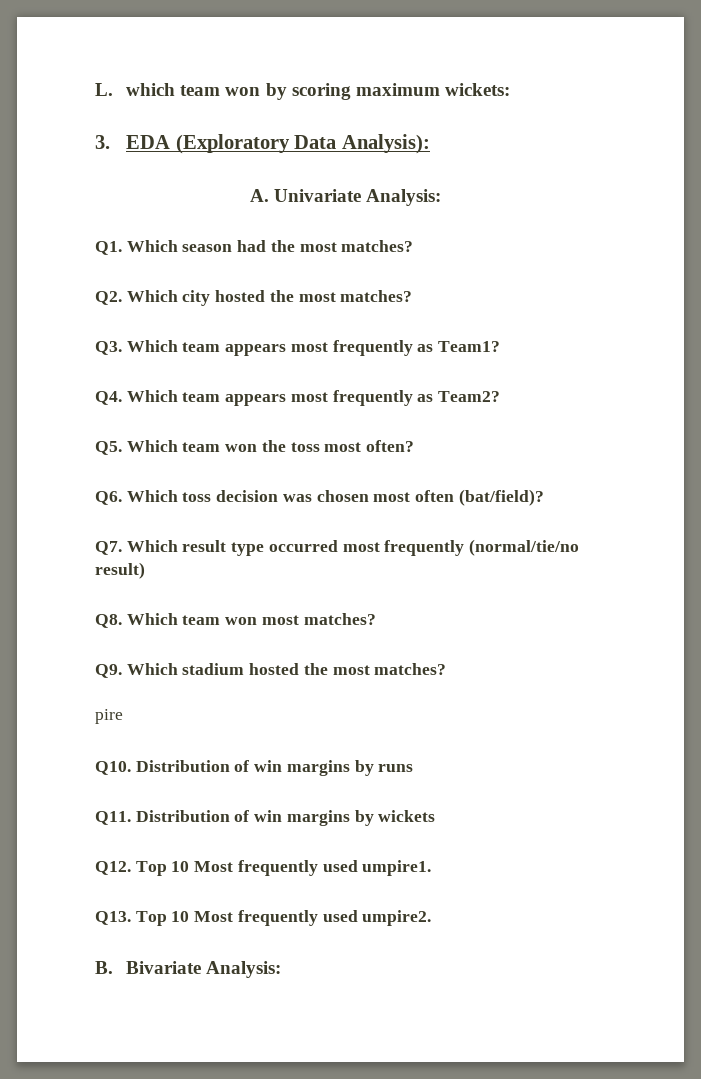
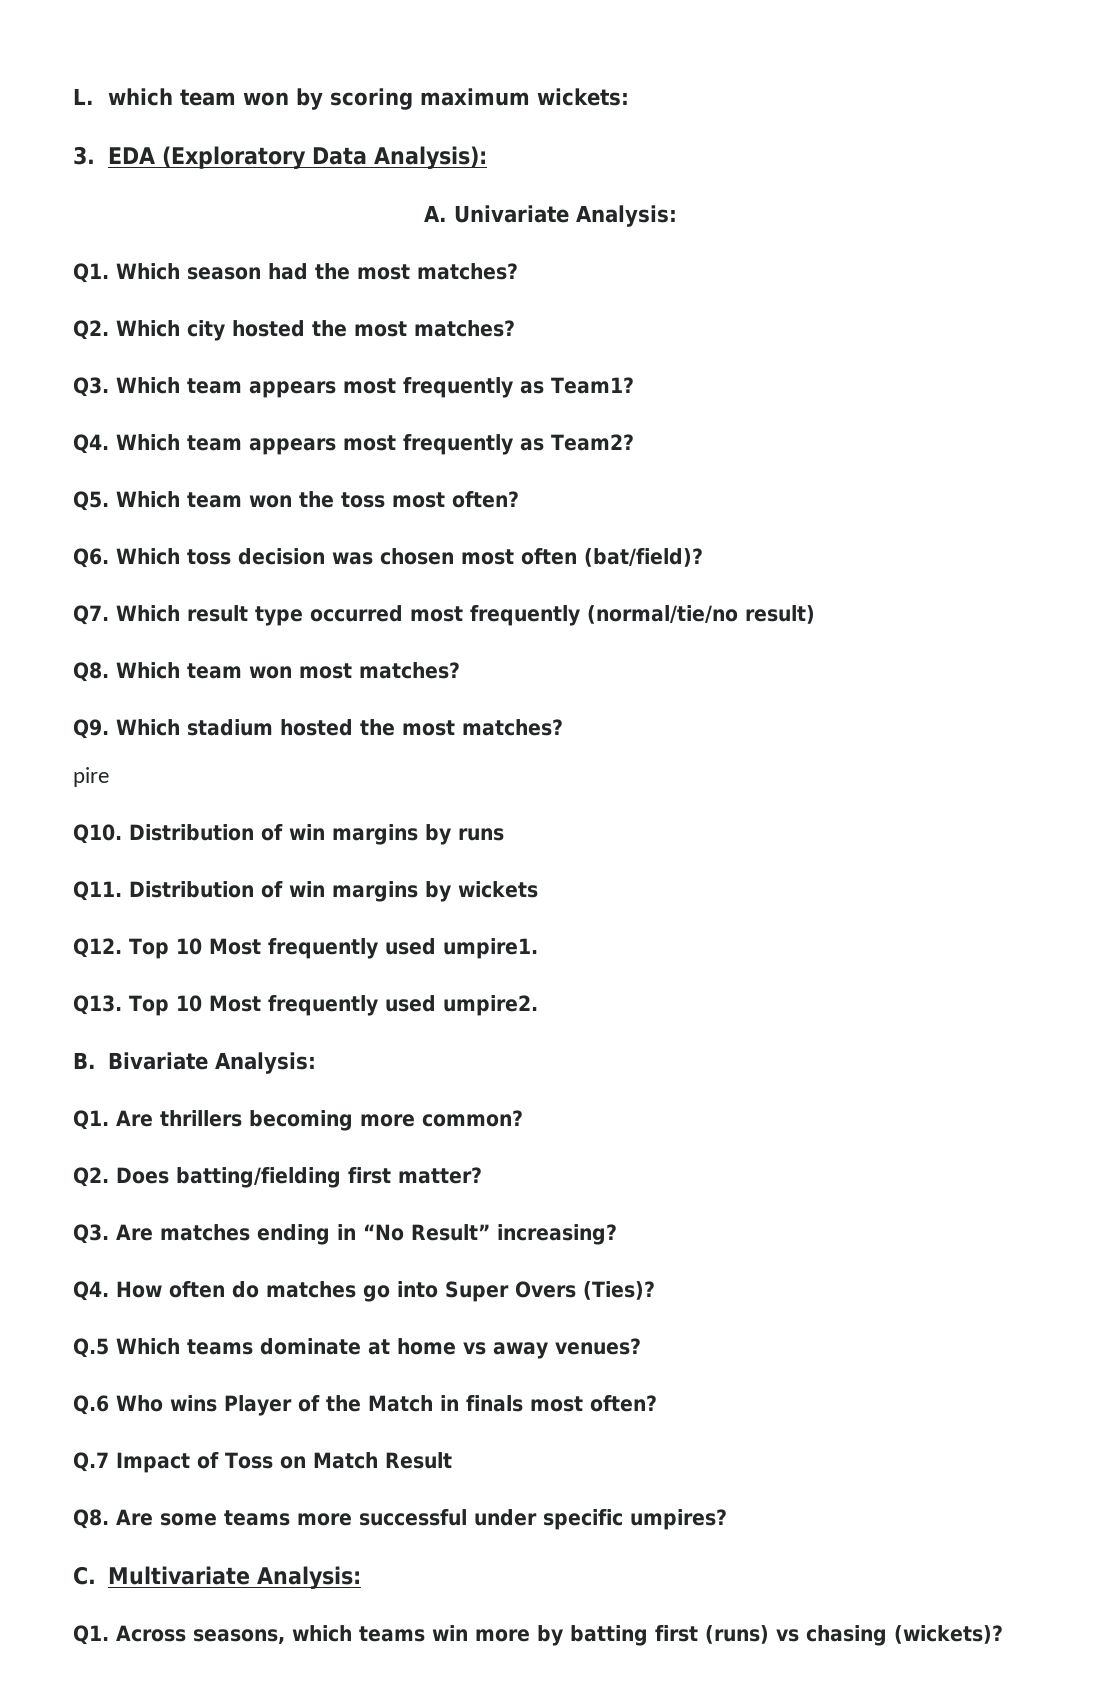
+ Q1. Are thrillers becoming more common?
+ Q2. Does batting/fielding first matter?
+ Q3. Are matches ending in “No Result” increasing?
+ Q4. How often do matches go into Super Overs (Ties)?
+ Q.5 Which teams dominate at home vs away venues?
+ Q.6 Who wins Player of the Match in finals most often?
+ Q.7 Impact of Toss on Match Result
+ Q8. Are some teams more successful under specific umpires?
+ C. Multivariate Analysis:
+ Q1. Across seasons, which teams win more by batting first (runs) vs chasing (wickets)?

